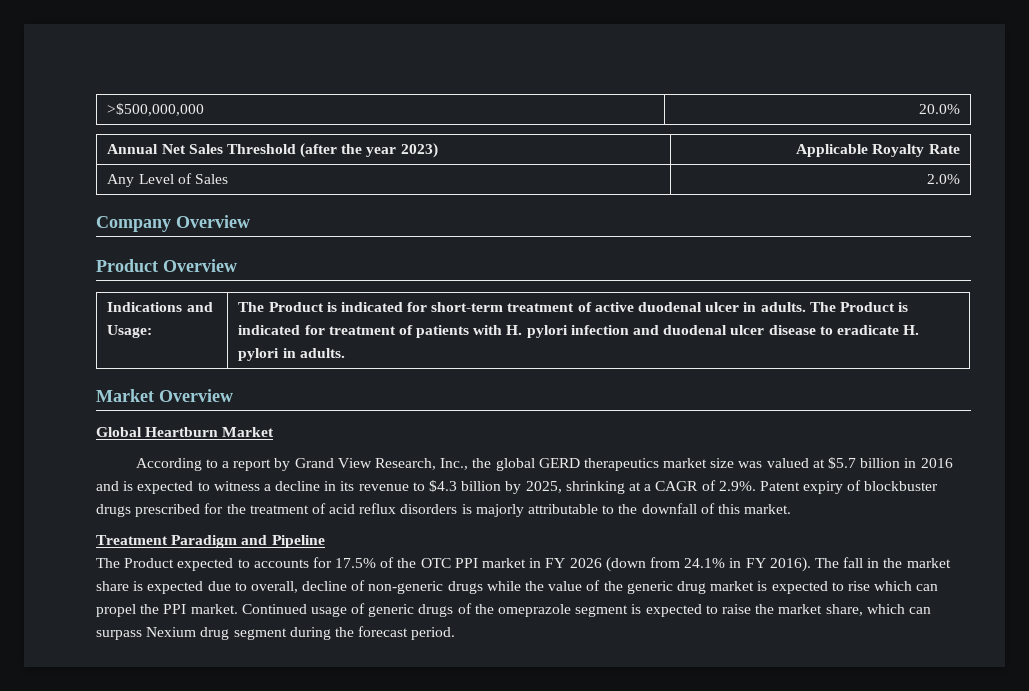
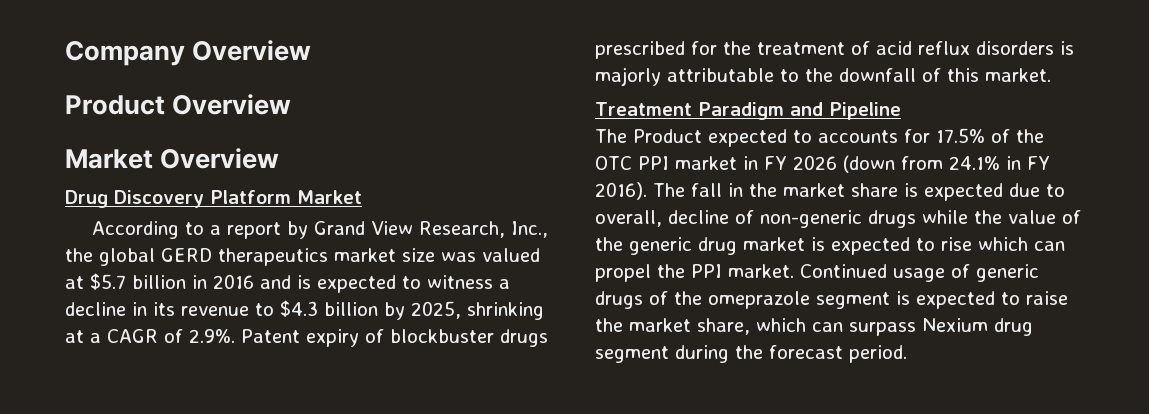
- >$500,000,000 | 20.0%
- Annual Net Sales Threshold (after the year 2023) | Applicable Royalty Rate
- Any Level of Sales | 2.0%
  Company Overview
  Product Overview
- Indications and Usage: | The Product is indicated for short-term treatment of active duodenal ulcer in adults. The Product is indicated for treatment of patients with H. pylori infection and duodenal ulcer disease to eradicate H. pylori in adults.
- Global Heartburn Market
+ Drug Discovery Platform Market

